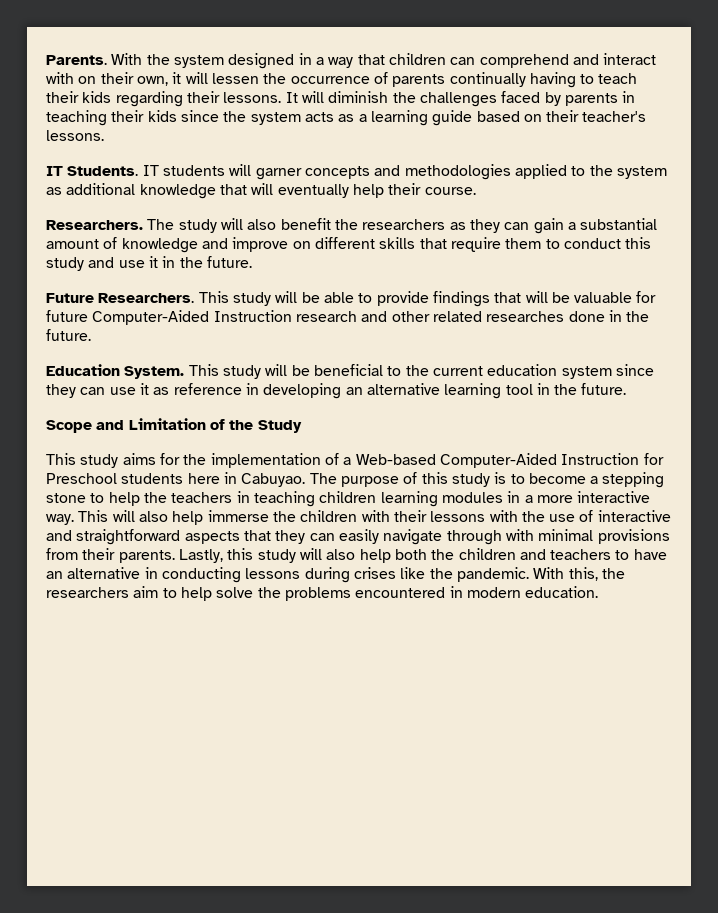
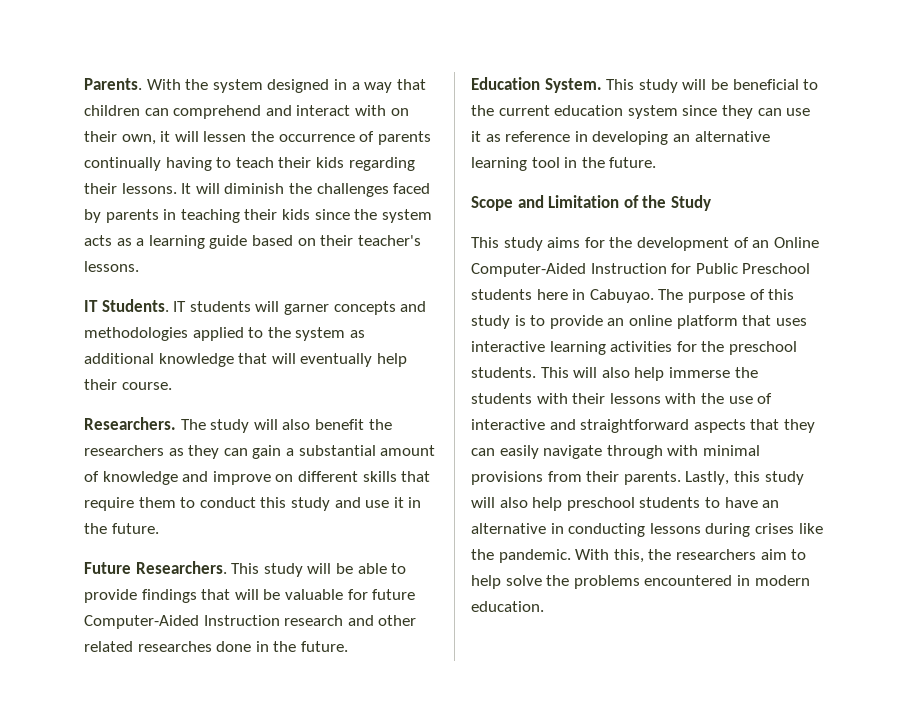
- This study aims for the implementation of a Web-based Computer-Aided Instruction for Preschool students here in Cabuyao.
+ This study aims for the development of an Online Computer-Aided Instruction for Public Preschool students here in Cabuyao.
- The purpose of this study is to become a stepping stone to help the teachers in teaching children learning modules in a more interactive way.
+ The purpose of this study is to provide an online platform that uses interactive learning activities for the preschool students.
- This will also help immerse the children with their lessons with the use of interactive and straightforward aspects that they can easily navigate through with minimal provisions from their parents.
+ This will also help immerse the students with their lessons with the use of interactive and straightforward aspects that they can easily navigate through with minimal provisions from their parents.
- Lastly, this study will also help both the children and teachers to have an alternative in conducting lessons during crises like the pandemic.
+ Lastly, this study will also help preschool students to have an alternative in conducting lessons during crises like the pandemic.

